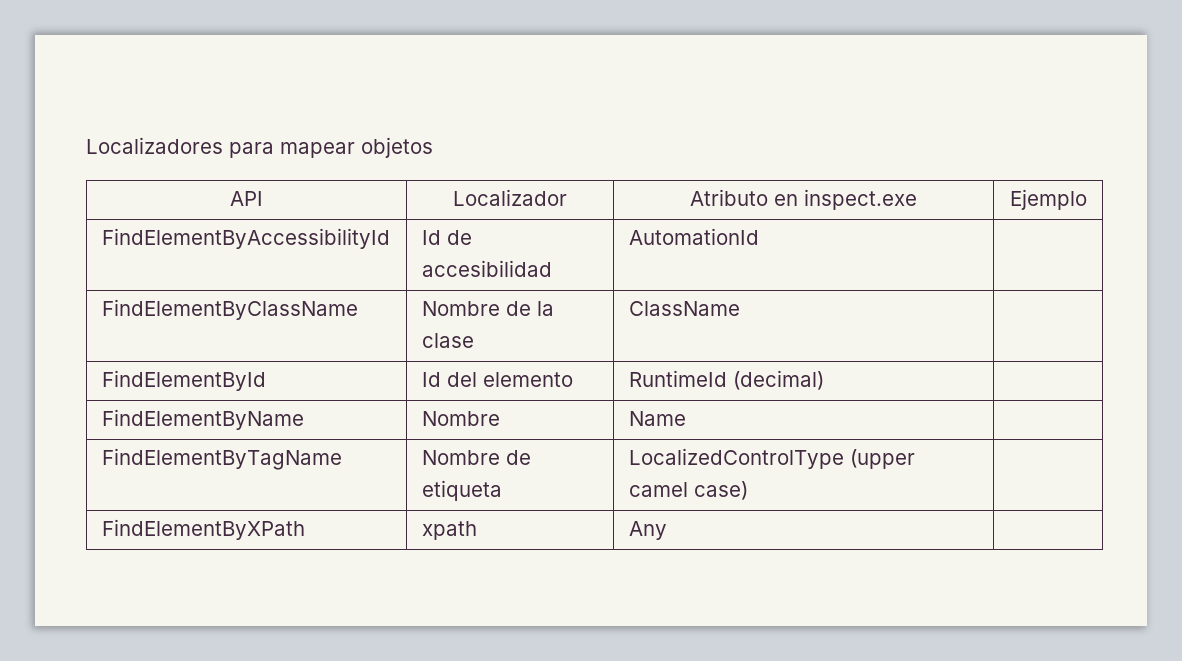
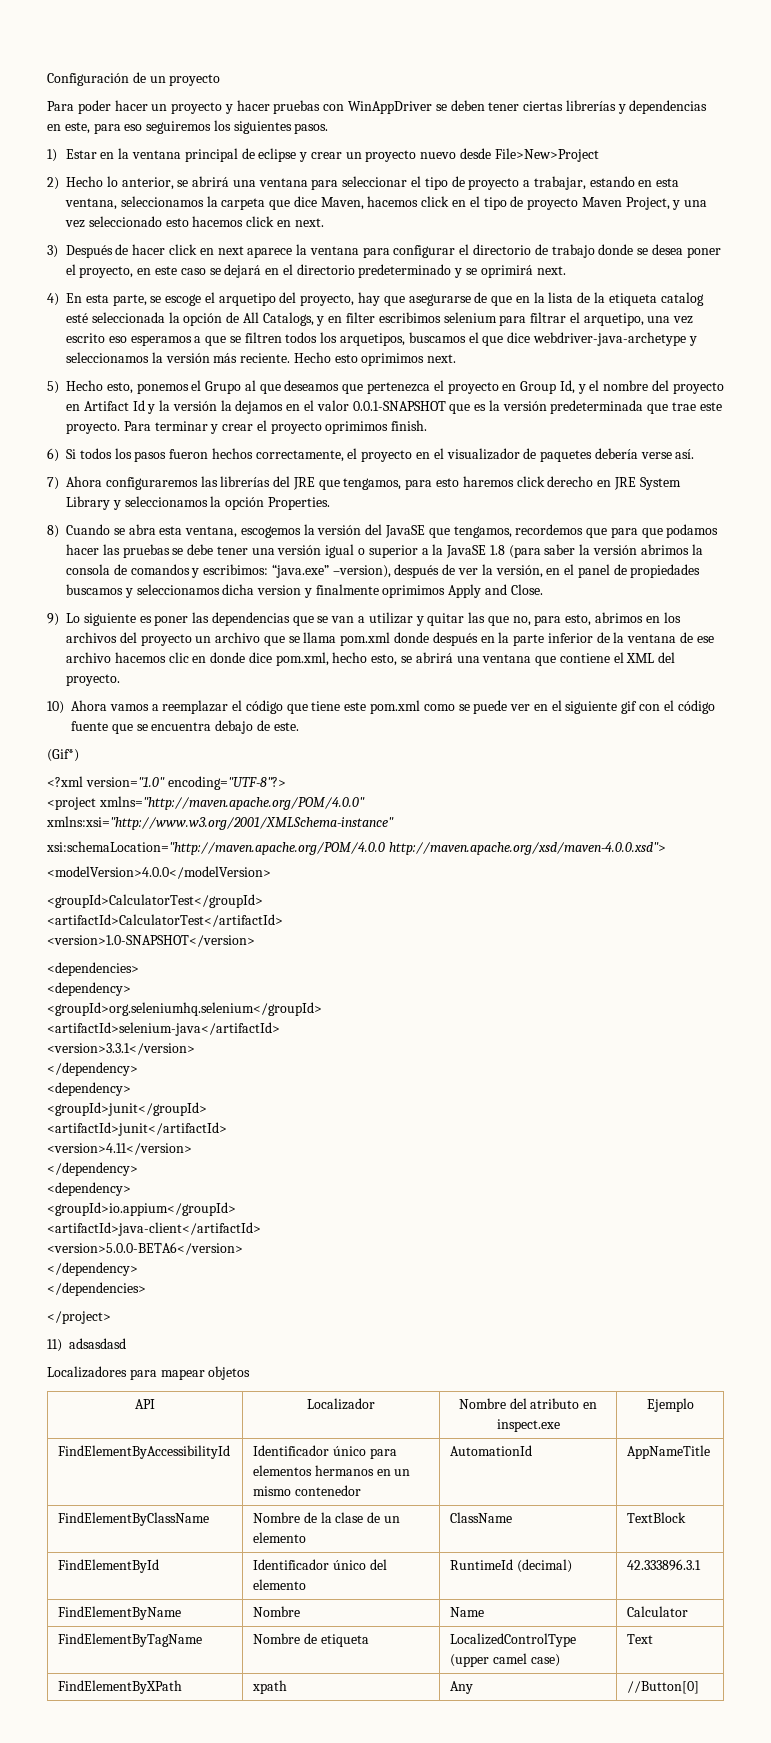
+ Configuración de un proyecto
+ Para poder hacer un proyecto y hacer pruebas con WinAppDriver se deben tener ciertas librerías y dependencias en este, para eso seguiremos los siguientes pasos.
+ 1) Estar en la ventana principal de eclipse y crear un proyecto nuevo desde File>New>Project
+ 2) Hecho lo anterior, se abrirá una ventana para seleccionar el tipo de proyecto a trabajar, estando en esta ventana, seleccionamos la carpeta que dice Maven, hacemos click en el tipo de proyecto Maven Project, y una vez seleccionado esto hacemos click en next.
+ 3) Después de hacer click en next aparece la ventana para configurar el directorio de trabajo donde se desea poner el proyecto, en este caso se dejará en el directorio predeterminado y se oprimirá next.
+ 4) En esta parte, se escoge el arquetipo del proyecto, hay que asegurarse de que en la lista de la etiqueta catalog esté seleccionada la opción de All Catalogs, y en filter escribimos selenium para filtrar el arquetipo, una vez escrito eso esperamos a que se filtren todos los arquetipos, buscamos el que dice webdriver-java-archetype y seleccionamos la versión más reciente. Hecho esto oprimimos next.
+ 5) Hecho esto, ponemos el Grupo al que deseamos que pertenezca el proyecto en Group Id, y el nombre del proyecto en Artifact Id y la versión la dejamos en el valor 0.0.1-SNAPSHOT que es la versión predeterminada que trae este proyecto. Para terminar y crear el proyecto oprimimos finish.
+ 6) Si todos los pasos fueron hechos correctamente, el proyecto en el visualizador de paquetes debería verse así.
+ 7) Ahora configuraremos las librerías del JRE que tengamos, para esto haremos click derecho en JRE System Library y seleccionamos la opción Properties.
+ 8) Cuando se abra esta ventana, escogemos la versión del JavaSE que tengamos, recordemos que para que podamos hacer las pruebas se debe tener una versión igual o superior a la JavaSE 1.8 (para saber la versión abrimos la consola de comandos y escribimos: “java.exe” –version), después de ver la versión, en el panel de propiedades buscamos y seleccionamos dicha version y finalmente oprimimos Apply and Close.
+ 9) Lo siguiente es poner las dependencias que se van a utilizar y quitar las que no, para esto, abrimos en los archivos del proyecto un archivo que se llama pom.xml donde después en la parte inferior de la ventana de ese archivo hacemos clic en donde dice pom.xml, hecho esto, se abrirá una ventana que contiene el XML del proyecto.
+ 10) Ahora vamos a reemplazar el código que tiene este pom.xml como se puede ver en el siguiente gif con el código fuente que se encuentra debajo de este.
+ (Gif*)
+ <?xml version="1.0" encoding="UTF-8"?>
+ <project xmlns="http://maven.apache.org/POM/4.0.0"
+ xmlns:xsi="http://www.w3.org/2001/XMLSchema-instance"
+ xsi:schemaLocation="http://maven.apache.org/POM/4.0.0 http://maven.apache.org/xsd/maven-4.0.0.xsd">
+ <modelVersion>4.0.0</modelVersion>
+ <groupId>CalculatorTest</groupId>
+ <artifactId>CalculatorTest</artifactId>
+ <version>1.0-SNAPSHOT</version>
+ <dependencies>
+ <dependency>
+ <groupId>org.seleniumhq.selenium</groupId>
+ <artifactId>selenium-java</artifactId>
+ <version>3.3.1</version>
+ </dependency>
+ <dependency>
+ <groupId>junit</groupId>
+ <artifactId>junit</artifactId>
+ <version>4.11</version>
+ </dependency>
+ <dependency>
+ <groupId>io.appium</groupId>
+ <artifactId>java-client</artifactId>
+ <version>5.0.0-BETA6</version>
+ </dependency>
+ </dependencies>
+ </project>
+ 11) adsasdasd
- API | Localizador | Atributo en inspect.exe | Ejemplo
+ API | Localizador | Nombre del atributo en inspect.exe | Ejemplo
- FindElementByAccessibilityId | Id de accesibilidad | AutomationId |
+ FindElementByAccessibilityId | Identificador único para elementos hermanos en un mismo contenedor | AutomationId | AppNameTitle
- FindElementByClassName | Nombre de la clase | ClassName |
+ FindElementByClassName | Nombre de la clase de un elemento | ClassName | TextBlock
- FindElementById | Id del elemento | RuntimeId (decimal) |
+ FindElementById | Identificador único del elemento | RuntimeId (decimal) | 42.333896.3.1
- FindElementByName | Nombre | Name |
+ FindElementByName | Nombre | Name | Calculator
- FindElementByTagName | Nombre de etiqueta | LocalizedControlType (upper camel case) |
+ FindElementByTagName | Nombre de etiqueta | LocalizedControlType (upper camel case) | Text
- FindElementByXPath | xpath | Any |
+ FindElementByXPath | xpath | Any | //Button[0]

